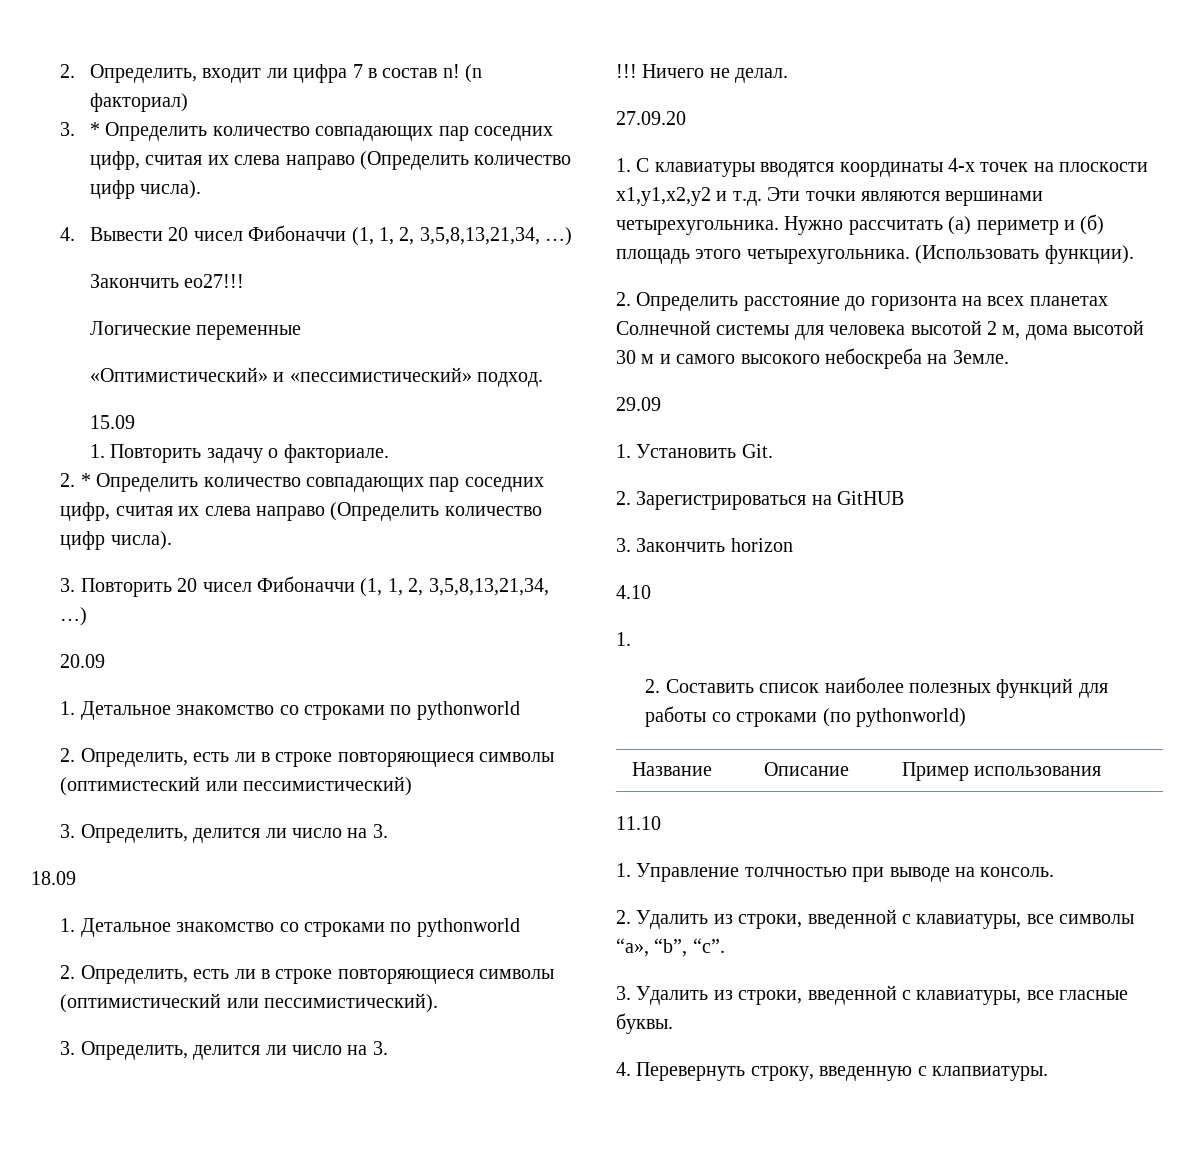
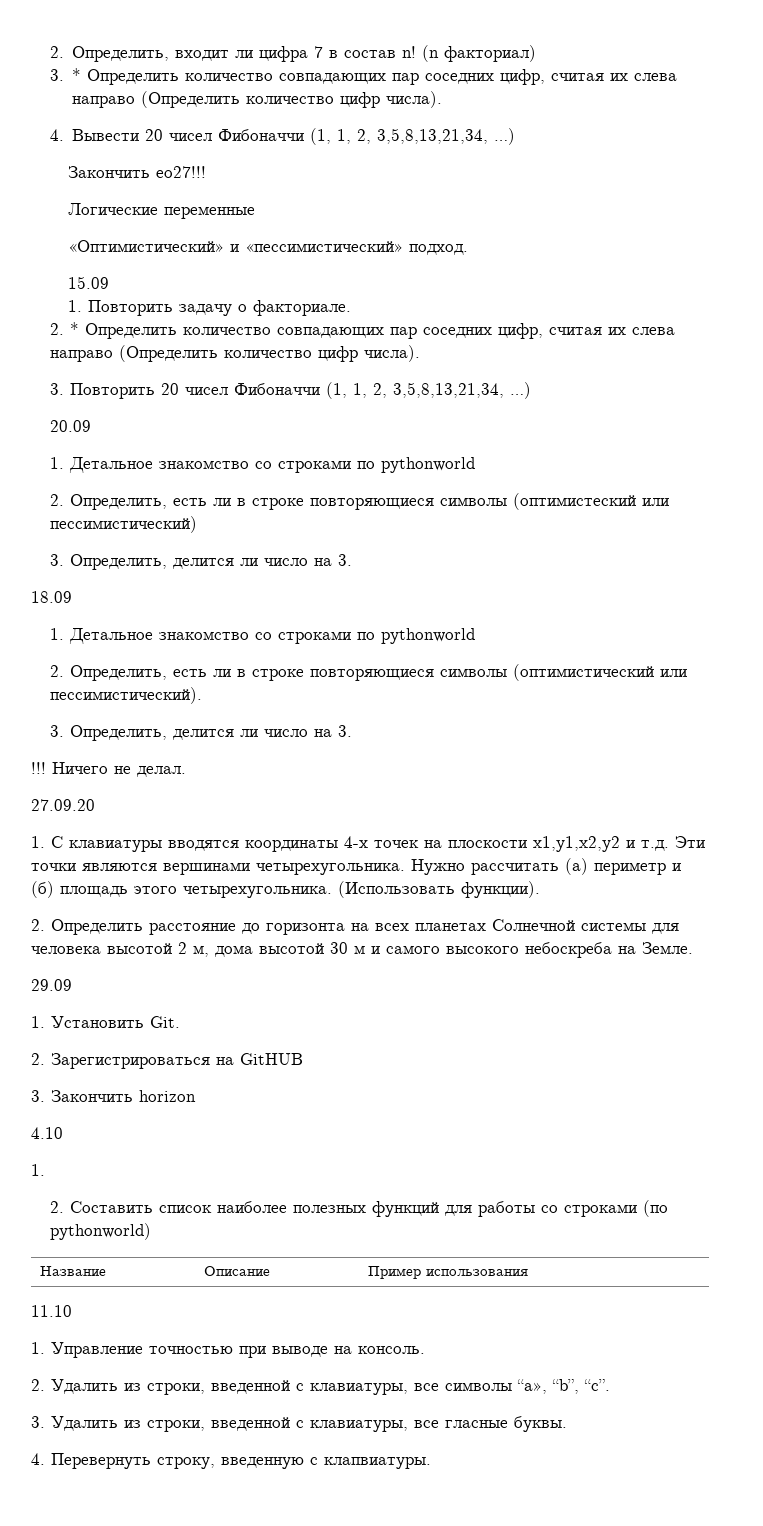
- 1. Управление толчностью при выводе на консоль.
+ 1. Управление точностью при выводе на консоль.

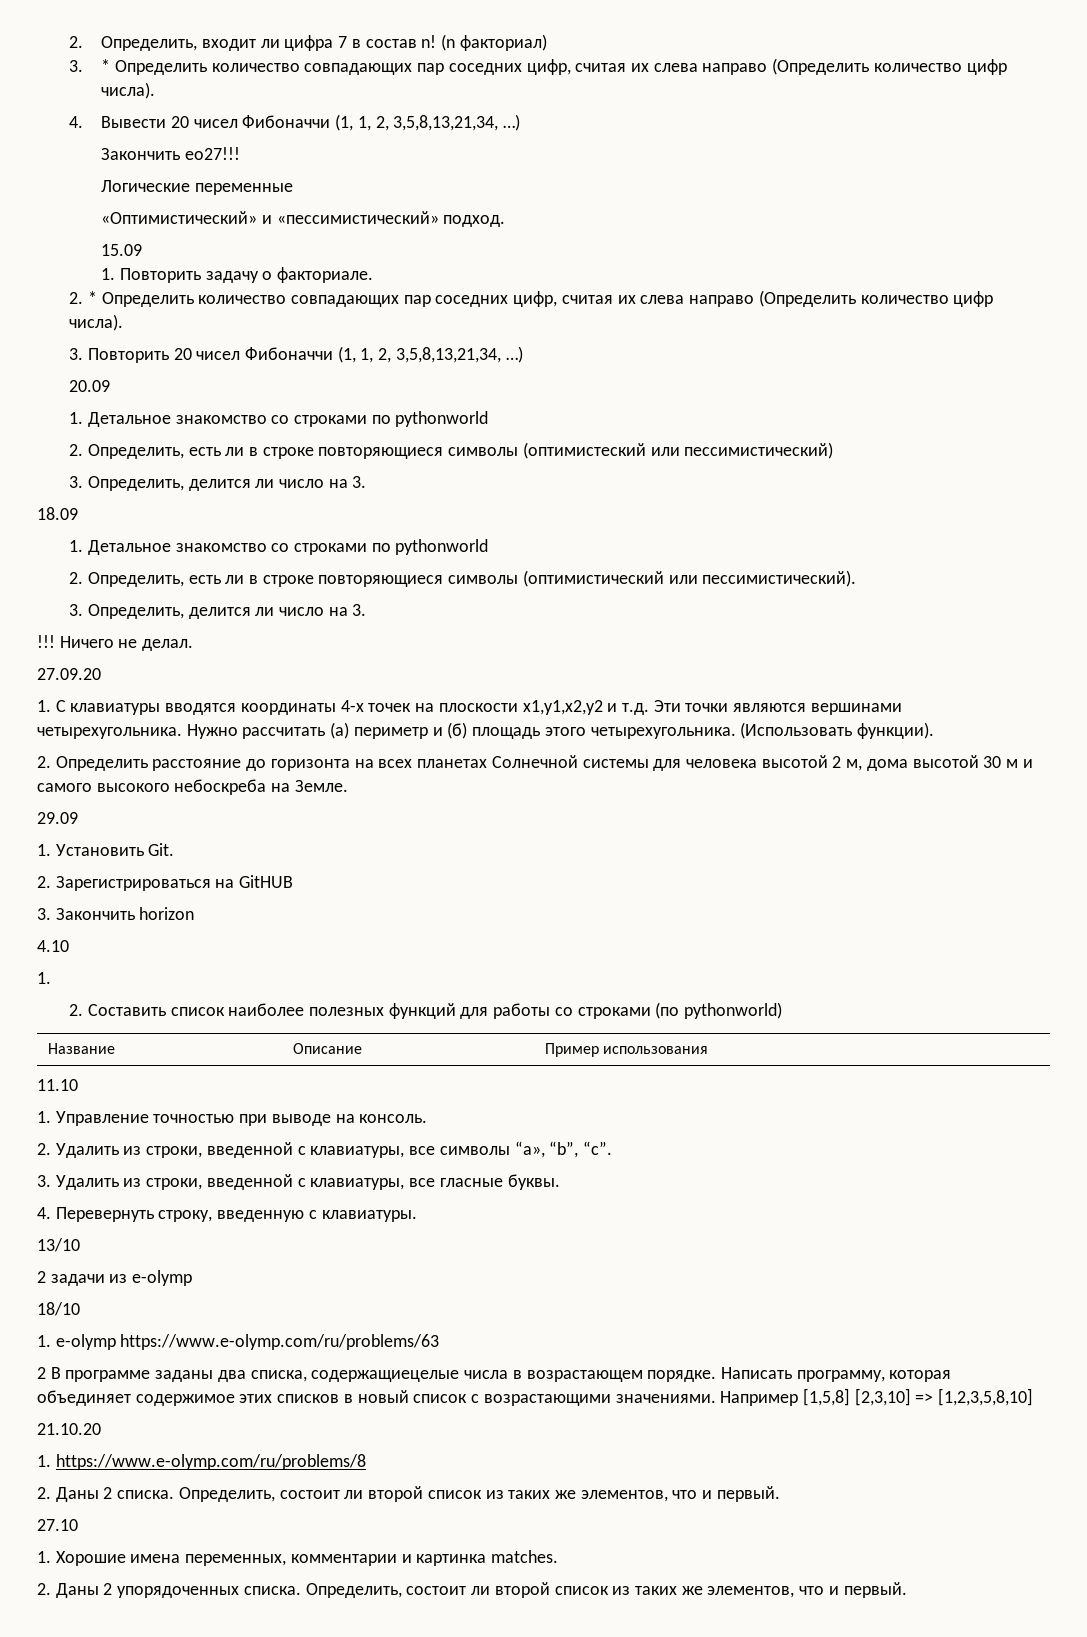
- 4. Перевернуть строку, введенную с клапвиатуры.
+ 4. Перевернуть строку, введенную с клавиатуры.
+ 13/10
+ 2 задачи из e-olymp
+ 18/10
+ 1. e-olymp https://www.e-olymp.com/ru/problems/63
+ 2 В программе заданы два списка, содержащиецелые числа в возрастающем порядке. Написать программу, которая объединяет содержимое этих списков в новый список с возрастающими значениями. Например [1,5,8] [2,3,10] => [1,2,3,5,8,10]
+ 21.10.20
+ 1. https://www.e-olymp.com/ru/problems/8
+ 2. Даны 2 списка. Определить, состоит ли второй список из таких же элементов, что и первый.
+ 27.10
+ 1. Хорошие имена переменных, комментарии и картинка matches.
+ 2. Даны 2 упорядоченных списка. Определить, состоит ли второй список из таких же элементов, что и первый.

